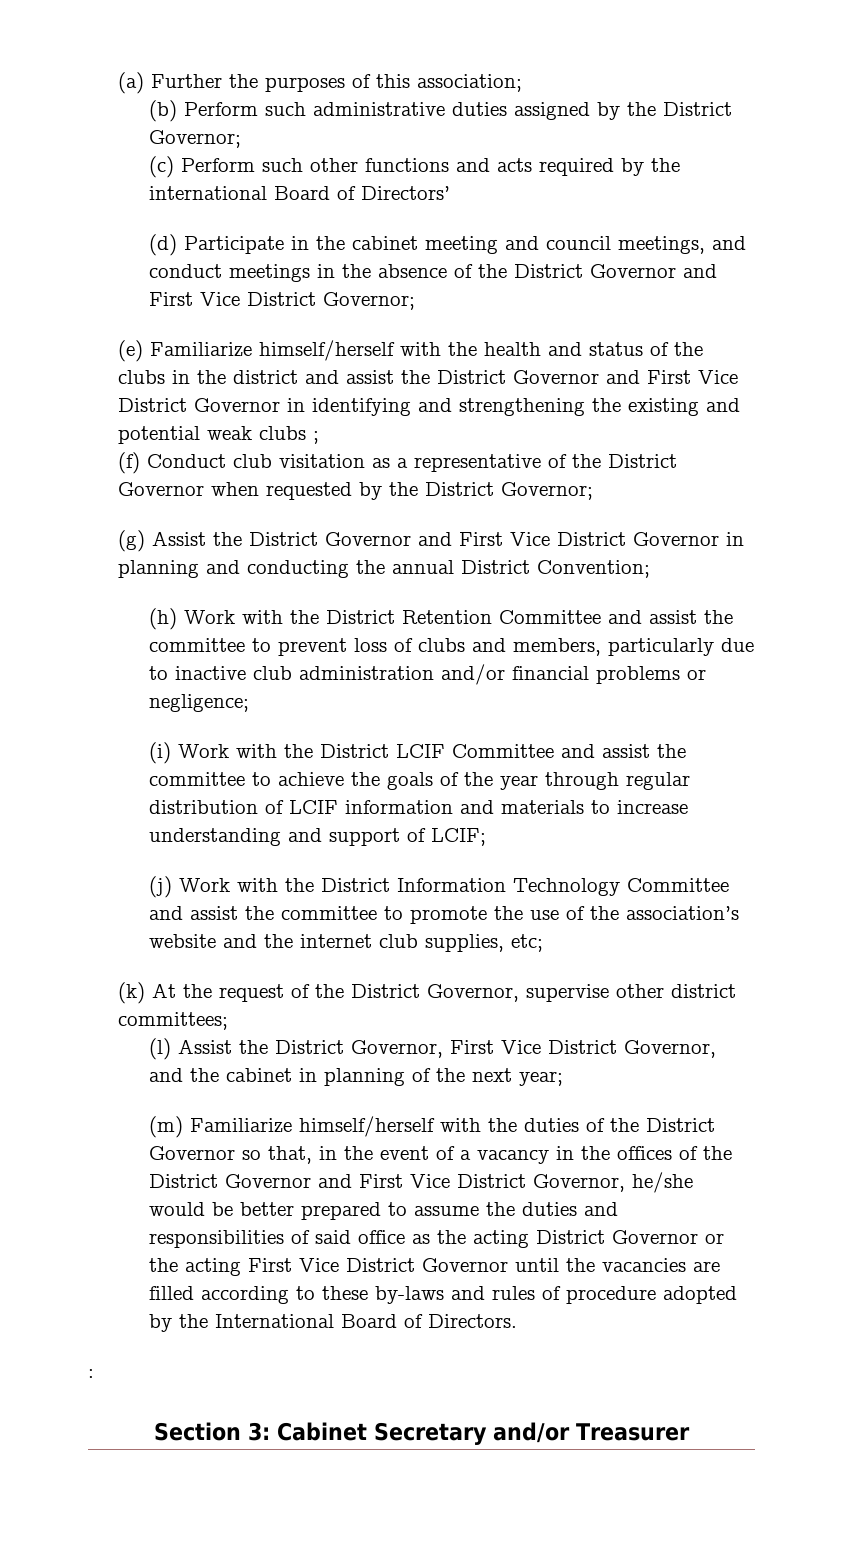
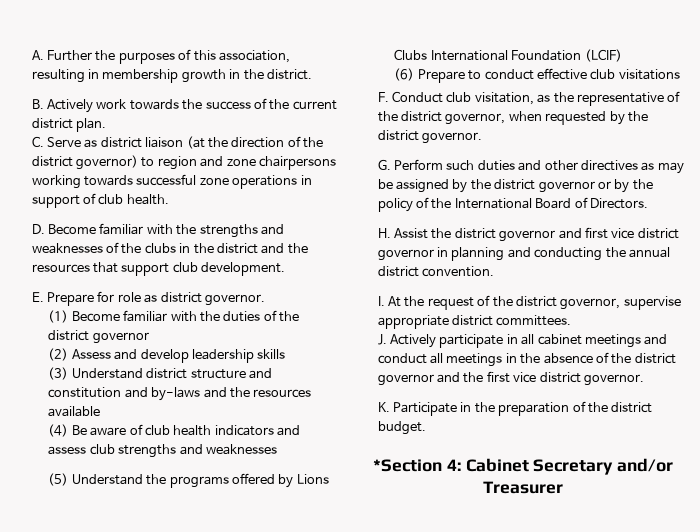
- (a) Further the purposes of this association;
- (b) Perform such administrative duties assigned by the District Governor;
- (c) Perform such other functions and acts required by the international Board of Directors’
- (d) Participate in the cabinet meeting and council meetings, and conduct meetings in the absence of the District Governor and First Vice District Governor;
- (e) Familiarize himself/herself with the health and status of the clubs in the district and assist the District Governor and First Vice District Governor in identifying and strengthening the existing and potential weak clubs ;
- (f) Conduct club visitation as a representative of the District Governor when requested by the District Governor;
- (g) Assist the District Governor and First Vice District Governor in planning and conducting the annual District Convention;
- (h) Work with the District Retention Committee and assist the committee to prevent loss of clubs and members, particularly due to inactive club administration and/or financial problems or negligence;
- (i) Work with the District LCIF Committee and assist the committee to achieve the goals of the year through regular distribution of LCIF information and materials to increase understanding and support of LCIF;
- (j) Work with the District Information Technology Committee and assist the committee to promote the use of the association’s website and the internet club supplies, etc;
- (k) At the request of the District Governor, supervise other district committees;
- (l) Assist the District Governor, First Vice District Governor, and the cabinet in planning of the next year;
- (m) Familiarize himself/herself with the duties of the District Governor so that, in the event of a vacancy in the offices of the District Governor and First Vice District Governor, he/she would be better prepared to assume the duties and responsibilities of said office as the acting District Governor or the acting First Vice District Governor until the vacancies are filled according to these by-laws and rules of procedure adopted by the International Board of Directors.
- :
- Section 3: Cabinet Secretary and/or Treasurer
+ A. Further the purposes of this association, resulting in membership growth in the district.
+ B. Actively work towards the success of the current district plan.
+ C. Serve as district liaison (at the direction of the district governor) to region and zone chairpersons working towards successful zone operations in support of club health.
+ D. Become familiar with the strengths and weaknesses of the clubs in the district and the resources that support club development.
+ E. Prepare for role as district governor.
+ (1) Become familiar with the duties of the district governor
+ (2) Assess and develop leadership skills
+ (3) Understand district structure and constitution and by-laws and the resources available
+ (4) Be aware of club health indicators and assess club strengths and weaknesses
+ (5) Understand the programs offered by Lions Clubs International Foundation (LCIF)
+ (6) Prepare to conduct effective club visitations
+ F. Conduct club visitation, as the representative of the district governor, when requested by the district governor.
+ G. Perform such duties and other directives as may be assigned by the district governor or by the policy of the International Board of Directors.
+ H. Assist the district governor and first vice district governor in planning and conducting the annual district convention.
+ I. At the request of the district governor, supervise appropriate district committees.
+ J. Actively participate in all cabinet meetings and conduct all meetings in the absence of the district governor and the first vice district governor.
+ K. Participate in the preparation of the district budget.
+ *Section 4: Cabinet Secretary and/or Treasurer

